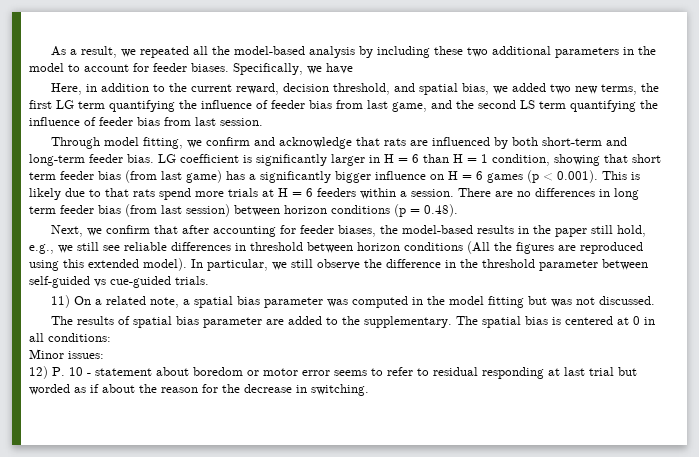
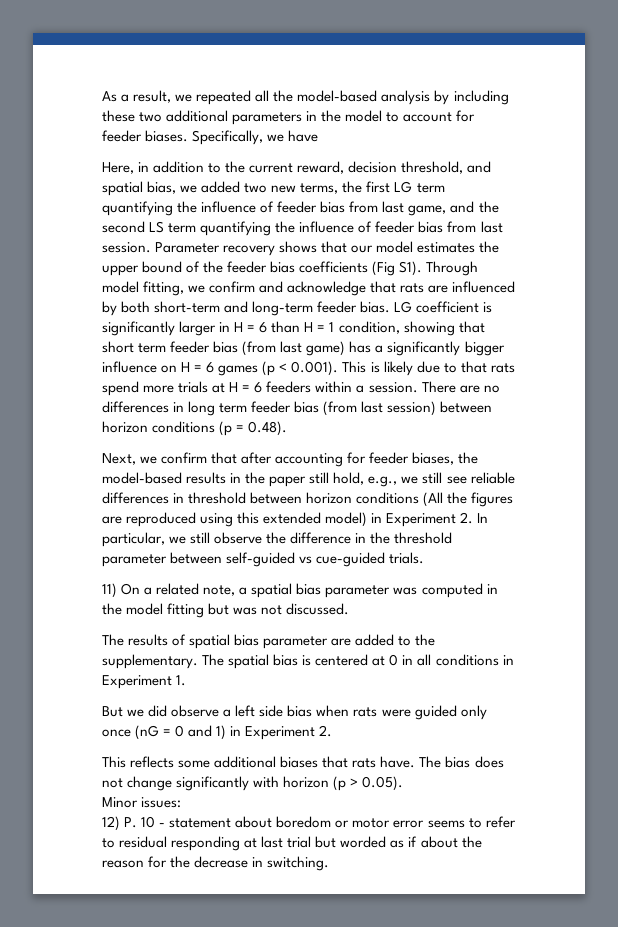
- Here, in addition to the current reward, decision threshold, and spatial bias, we added two new terms, the first LG term quantifying the influence of feeder bias from last game, and the second LS term quantifying the influence of feeder bias from last session.
- Through model fitting, we confirm and acknowledge that rats are influenced by both short-term and long-term feeder bias.
+ Here, in addition to the current reward, decision threshold, and spatial bias, we added two new terms, the first LG term quantifying the influence of feeder bias from last game, and the second LS term quantifying the influence of feeder bias from last session. Parameter recovery shows that our model estimates the upper bound of the feeder bias coefficients (Fig S1). Through model fitting, we confirm and acknowledge that rats are influenced by both short-term and long-term feeder bias.
- Next, we confirm that after accounting for feeder biases, the model-based results in the paper still hold, e.g., we still see reliable differences in threshold between horizon conditions (All the figures are reproduced using this extended model). In particular, we still observe the difference in the threshold parameter between self-guided vs cue-guided trials.
+ Next, we confirm that after accounting for feeder biases, the model-based results in the paper still hold, e.g., we still see reliable differences in threshold between horizon conditions (All the figures are reproduced using this extended model) in Experiment 2. In particular, we still observe the difference in the threshold parameter between self-guided vs cue-guided trials.
- The spatial bias is centered at 0 in all conditions:
+ The spatial bias is centered at 0 in all conditions in Experiment 1.
+ But we did observe a left side bias when rats were guided only once (nG = 0 and 1) in Experiment 2.
+ This reflects some additional biases that rats have. The bias does not change significantly with horizon (p > 0.05).

